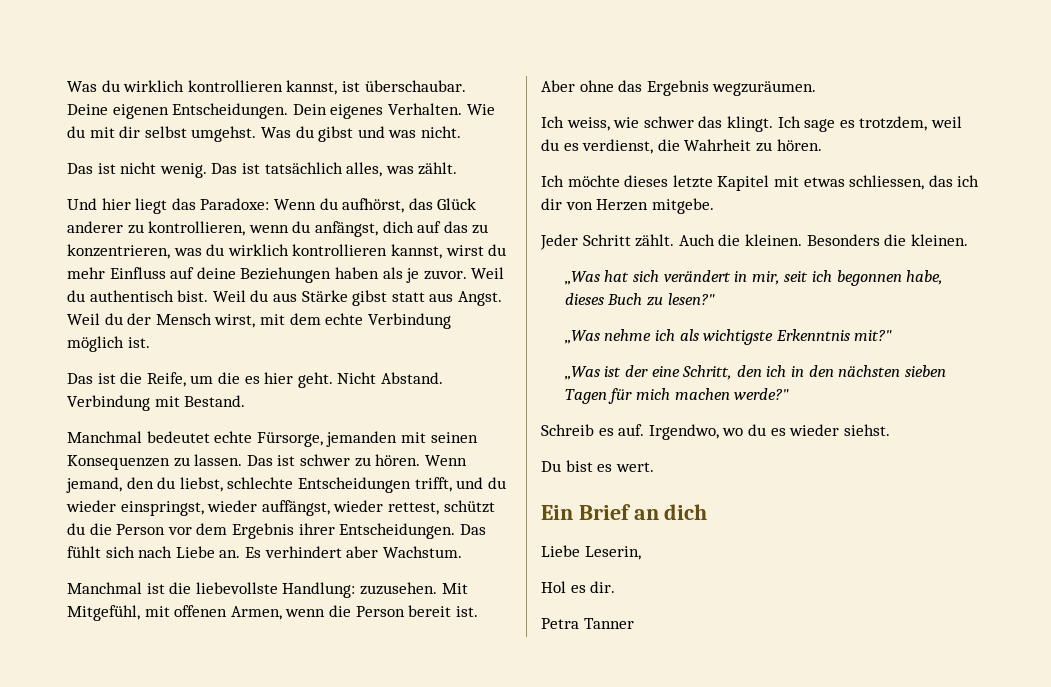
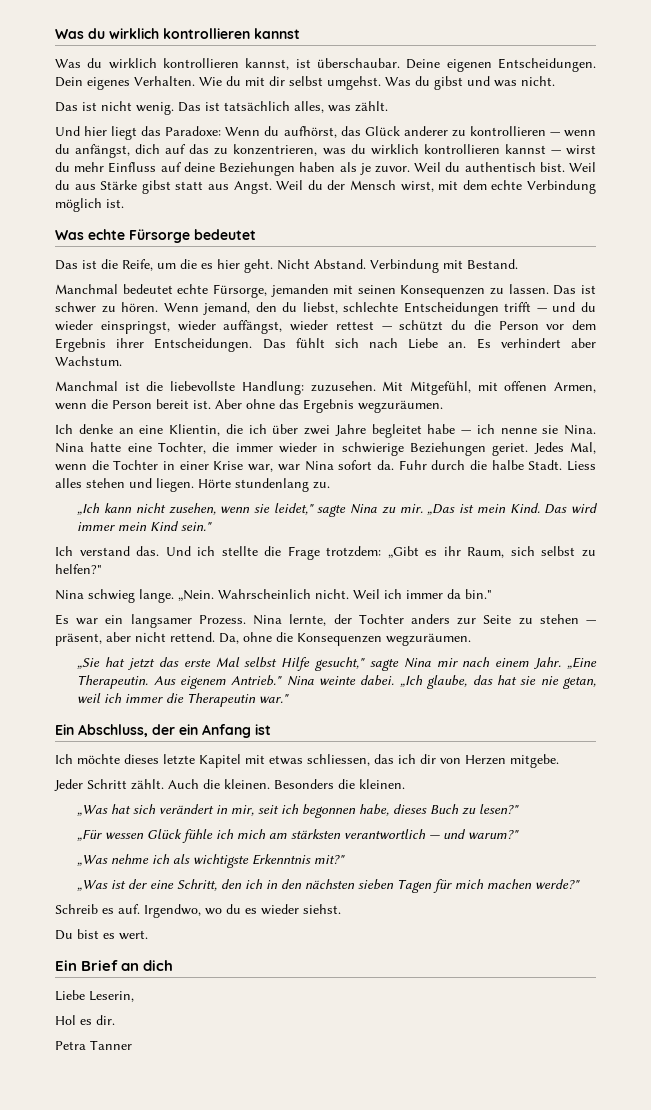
+ Was du wirklich kontrollieren kannst
- Und hier liegt das Paradoxe: Wenn du aufhörst, das Glück anderer zu kontrollieren, wenn du anfängst, dich auf das zu konzentrieren, was du wirklich kontrollieren kannst, wirst du mehr Einfluss auf deine Beziehungen haben als je zuvor.
+ Und hier liegt das Paradoxe: Wenn du aufhörst, das Glück anderer zu kontrollieren — wenn du anfängst, dich auf das zu konzentrieren, was du wirklich kontrollieren kannst — wirst du mehr Einfluss auf deine Beziehungen haben als je zuvor.
+ Was echte Fürsorge bedeutet
- Wenn jemand, den du liebst, schlechte Entscheidungen trifft, und du wieder einspringst, wieder auffängst, wieder rettest, schützt du die Person vor dem Ergebnis ihrer Entscheidungen.
+ Wenn jemand, den du liebst, schlechte Entscheidungen trifft — und du wieder einspringst, wieder auffängst, wieder rettest — schützt du die Person vor dem Ergebnis ihrer Entscheidungen.
- Ich weiss, wie schwer das klingt. Ich sage es trotzdem, weil du es verdienst, die Wahrheit zu hören.
+ Ich denke an eine Klientin, die ich über zwei Jahre begleitet habe — ich nenne sie Nina. Nina hatte eine Tochter, die immer wieder in schwierige Beziehungen geriet. Jedes Mal, wenn die Tochter in einer Krise war, war Nina sofort da. Fuhr durch die halbe Stadt. Liess alles stehen und liegen. Hörte stundenlang zu.
+ „Ich kann nicht zusehen, wenn sie leidet," sagte Nina zu mir. „Das ist mein Kind. Das wird immer mein Kind sein."
+ Ich verstand das. Und ich stellte die Frage trotzdem: „Gibt es ihr Raum, sich selbst zu helfen?"
+ Nina schwieg lange. „Nein. Wahrscheinlich nicht. Weil ich immer da bin."
+ Es war ein langsamer Prozess. Nina lernte, der Tochter anders zur Seite zu stehen — präsent, aber nicht rettend. Da, ohne die Konsequenzen wegzuräumen.
+ „Sie hat jetzt das erste Mal selbst Hilfe gesucht," sagte Nina mir nach einem Jahr. „Eine Therapeutin. Aus eigenem Antrieb." Nina weinte dabei. „Ich glaube, das hat sie nie getan, weil ich immer die Therapeutin war."
+ Ein Abschluss, der ein Anfang ist
+ „Für wessen Glück fühle ich mich am stärksten verantwortlich — und warum?"

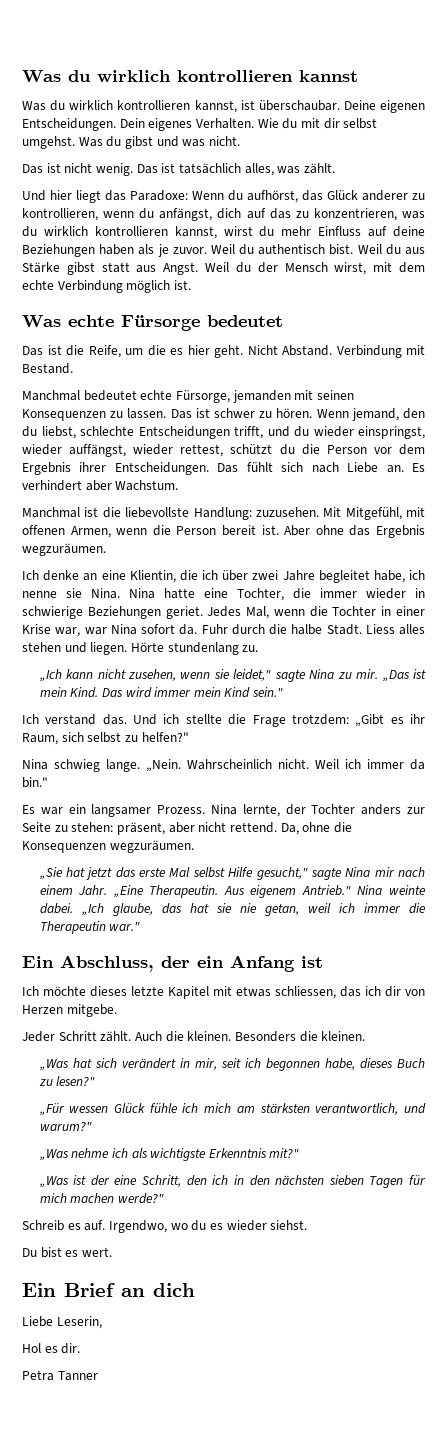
- Und hier liegt das Paradoxe: Wenn du aufhörst, das Glück anderer zu kontrollieren — wenn du anfängst, dich auf das zu konzentrieren, was du wirklich kontrollieren kannst — wirst du mehr Einfluss auf deine Beziehungen haben als je zuvor.
+ Und hier liegt das Paradoxe: Wenn du aufhörst, das Glück anderer zu kontrollieren, wenn du anfängst, dich auf das zu konzentrieren, was du wirklich kontrollieren kannst, wirst du mehr Einfluss auf deine Beziehungen haben als je zuvor.
- Wenn jemand, den du liebst, schlechte Entscheidungen trifft — und du wieder einspringst, wieder auffängst, wieder rettest — schützt du die Person vor dem Ergebnis ihrer Entscheidungen.
+ Wenn jemand, den du liebst, schlechte Entscheidungen trifft, und du wieder einspringst, wieder auffängst, wieder rettest, schützt du die Person vor dem Ergebnis ihrer Entscheidungen.
- Ich denke an eine Klientin, die ich über zwei Jahre begleitet habe — ich nenne sie Nina.
+ Ich denke an eine Klientin, die ich über zwei Jahre begleitet habe, ich nenne sie Nina.
- Nina lernte, der Tochter anders zur Seite zu stehen — präsent, aber nicht rettend.
+ Nina lernte, der Tochter anders zur Seite zu stehen: präsent, aber nicht rettend.
- „Für wessen Glück fühle ich mich am stärksten verantwortlich — und warum?"
+ „Für wessen Glück fühle ich mich am stärksten verantwortlich, und warum?"

